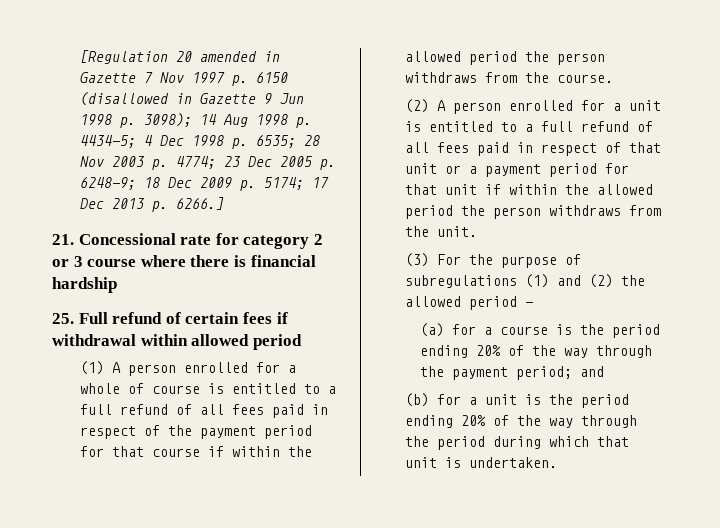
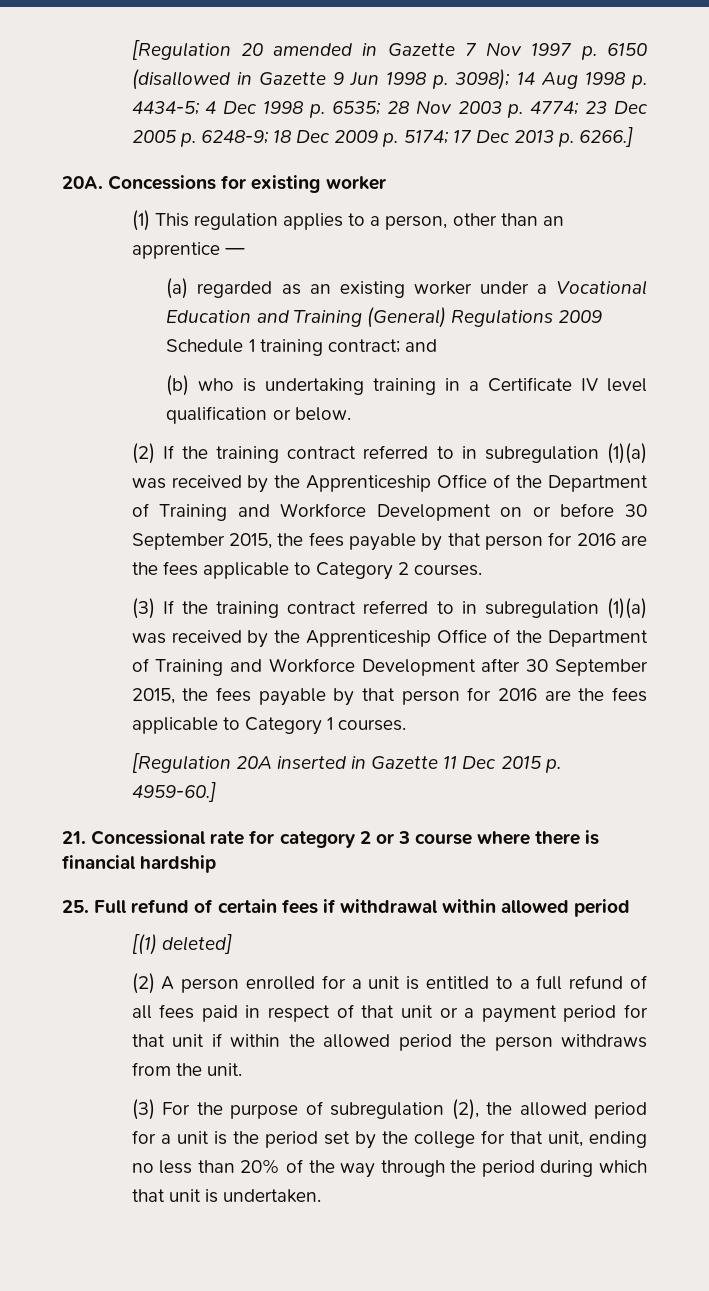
+ 20A. Concessions for existing worker
+ (1) This regulation applies to a person, other than an apprentice —
+ (a) regarded as an existing worker under a Vocational Education and Training (General) Regulations 2009 Schedule 1 training contract; and
+ (b) who is undertaking training in a Certificate IV level qualification or below.
+ (2) If the training contract referred to in subregulation (1)(a) was received by the Apprenticeship Office of the Department of Training and Workforce Development on or before 30 September 2015, the fees payable by that person for 2016 are the fees applicable to Category 2 courses.
+ (3) If the training contract referred to in subregulation (1)(a) was received by the Apprenticeship Office of the Department of Training and Workforce Development after 30 September 2015, the fees payable by that person for 2016 are the fees applicable to Category 1 courses.
+ [Regulation 20A inserted in Gazette 11 Dec 2015 p. 4959-60.]
- (1) A person enrolled for a whole of course is entitled to a full refund of all fees paid in respect of the payment period for that course if within the allowed period the person withdraws from the course.
+ [(1) deleted]
- (3) For the purpose of subregulations (1) and (2) the allowed period —
- (a) for a course is the period ending 20% of the way through the payment period; and
- (b) for a unit is the period ending 20% of the way through the period during which that unit is undertaken.
+ (3) For the purpose of subregulation (2), the allowed period for a unit is the period set by the college for that unit, ending no less than 20% of the way through the period during which that unit is undertaken.

